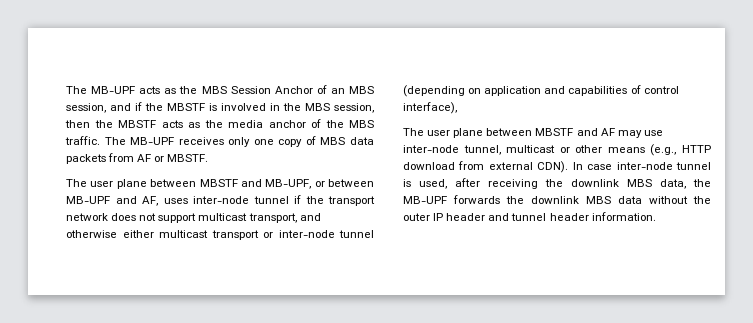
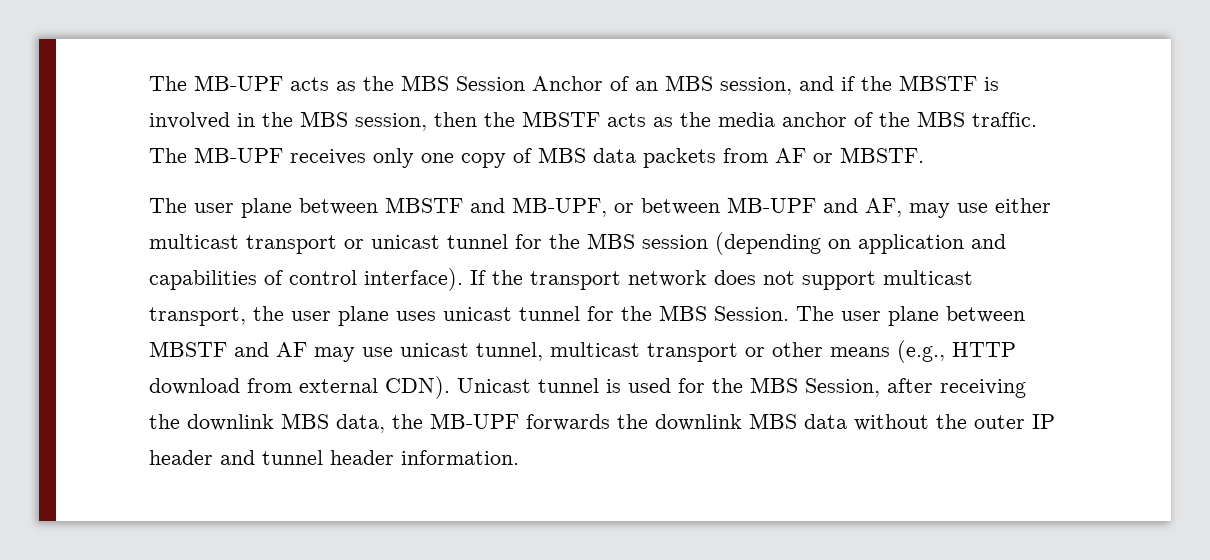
- The user plane between MBSTF and MB-UPF, or between MB-UPF and AF, uses inter-node tunnel if the transport network does not support multicast transport, and otherwise either multicast transport or inter-node tunnel (depending on application and capabilities of control interface),
- The user plane between MBSTF and AF may use inter-node tunnel, multicast or other means (e.g., HTTP download from external CDN).
+ The user plane between MBSTF and MB-UPF, or between MB-UPF and AF, may use either multicast transport or unicast tunnel for the MBS session (depending on application and capabilities of control interface). If the transport network does not support multicast transport, the user plane uses unicast tunnel for the MBS Session. The user plane between MBSTF and AF may use unicast tunnel, multicast transport or other means (e.g., HTTP download from external CDN).
- In case inter-node tunnel is used, after receiving the downlink MBS data, the MB-UPF forwards the downlink MBS data without the outer IP header and tunnel header information.
+ Unicast tunnel is used for the MBS Session, after receiving the downlink MBS data, the MB-UPF forwards the downlink MBS data without the outer IP header and tunnel header information.

